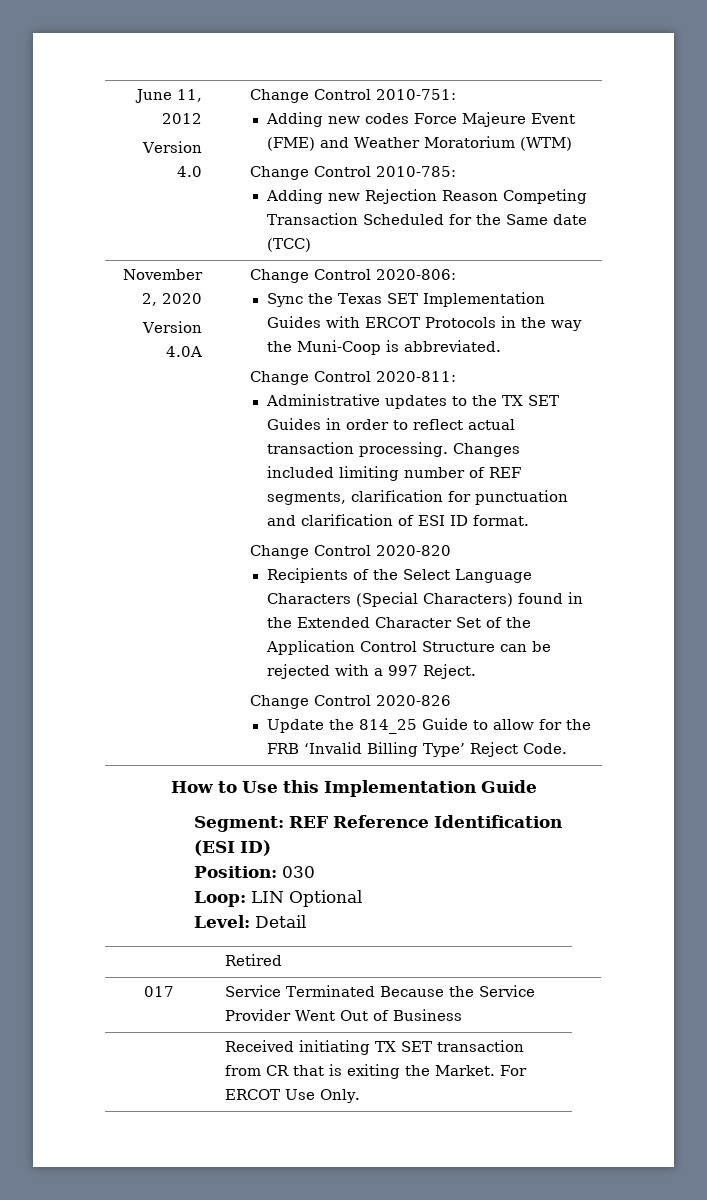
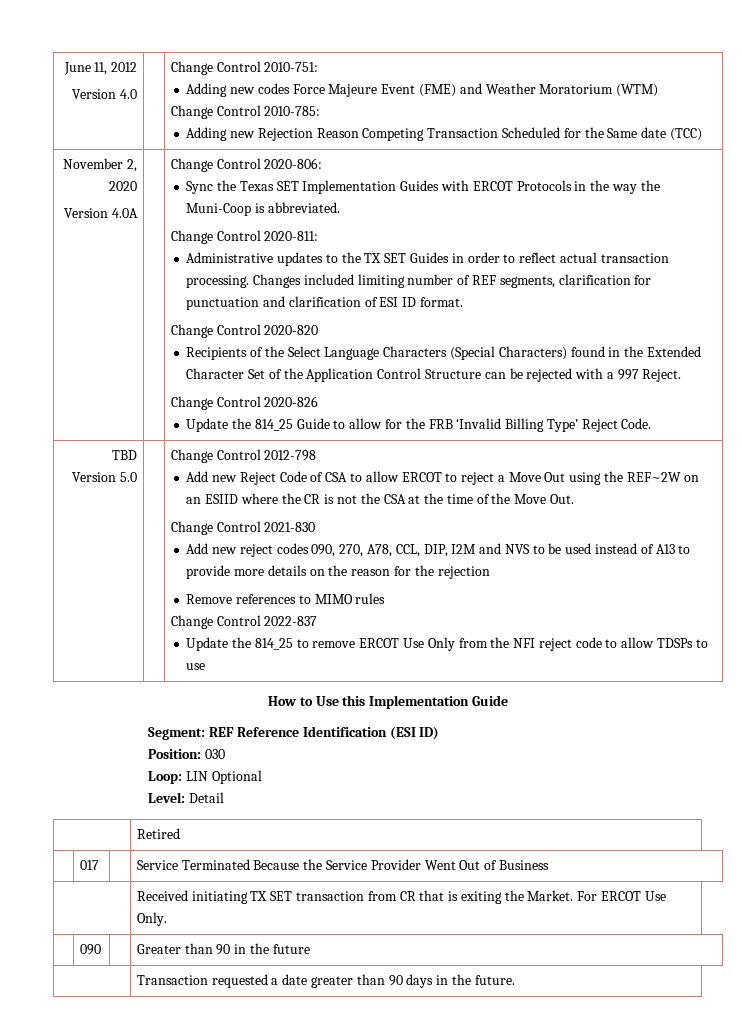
+ TBD
+ Version 5.0 | | Change Control 2012-798
+ Add new Reject Code of CSA to allow ERCOT to reject a Move Out using the REF~2W on an ESIID where the CR is not the CSA at the time of the Move Out.
+ Change Control 2021-830
+ Add new reject codes 090, 270, A78, CCL, DIP, I2M and NVS to be used instead of A13 to provide more details on the reason for the rejection
+ Remove references to MIMO rules
+ Change Control 2022-837
+ Update the 814_25 to remove ERCOT Use Only from the NFI reject code to allow TDSPs to use
+ | 090 | | Greater than 90 in the future
+ | Transaction requested a date greater than 90 days in the future.

